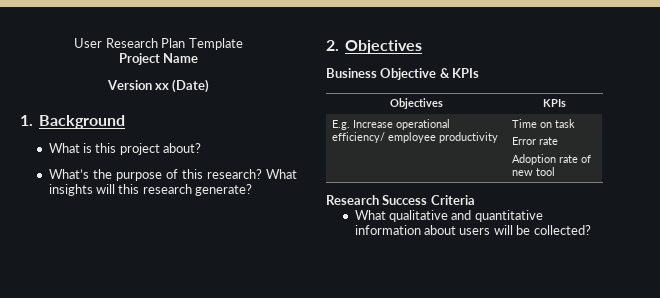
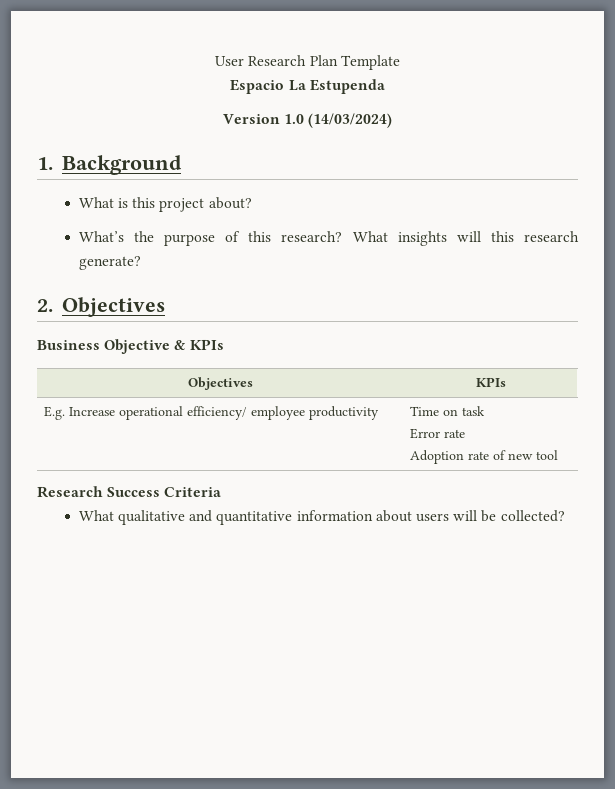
- Project Name
+ Espacio La Estupenda
- Version xx (Date)
+ Version 1.0 (14/03/2024)

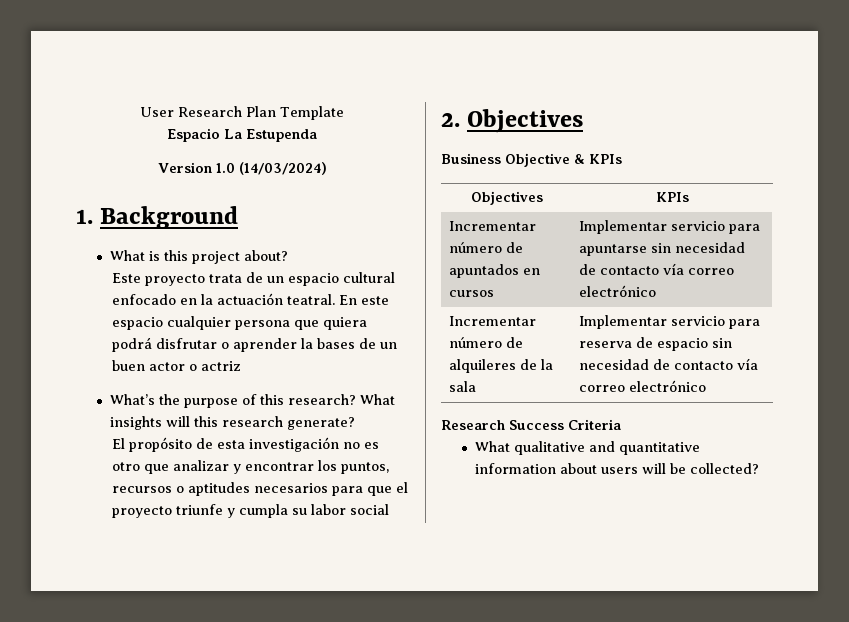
+ Este proyecto trata de un espacio cultural enfocado en la actuación teatral. En este espacio cualquier persona que quiera podrá disfrutar o aprender la bases de un buen actor o actriz
+ El propósito de esta investigación no es otro que analizar y encontrar los puntos, recursos o aptitudes necesarios para que el proyecto triunfe y cumpla su labor social
- E.g. Increase operational efficiency/ employee productivity | Time on task
- Error rate
- Adoption rate of new tool
+ Incrementar número de apuntados en cursos | Implementar servicio para apuntarse sin necesidad de contacto vía correo electrónico
+ Incrementar número de alquileres de la sala | Implementar servicio para reserva de espacio sin necesidad de contacto vía correo electrónico

